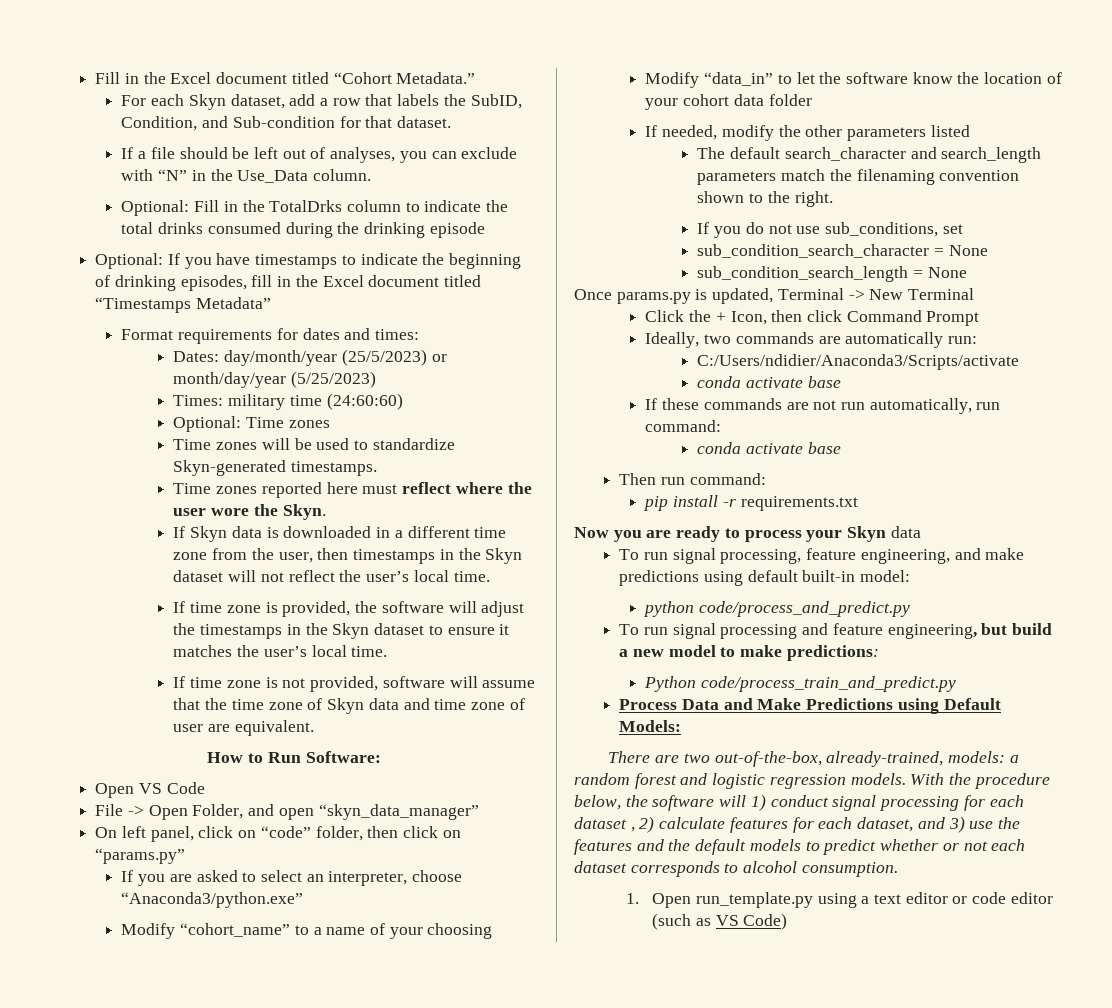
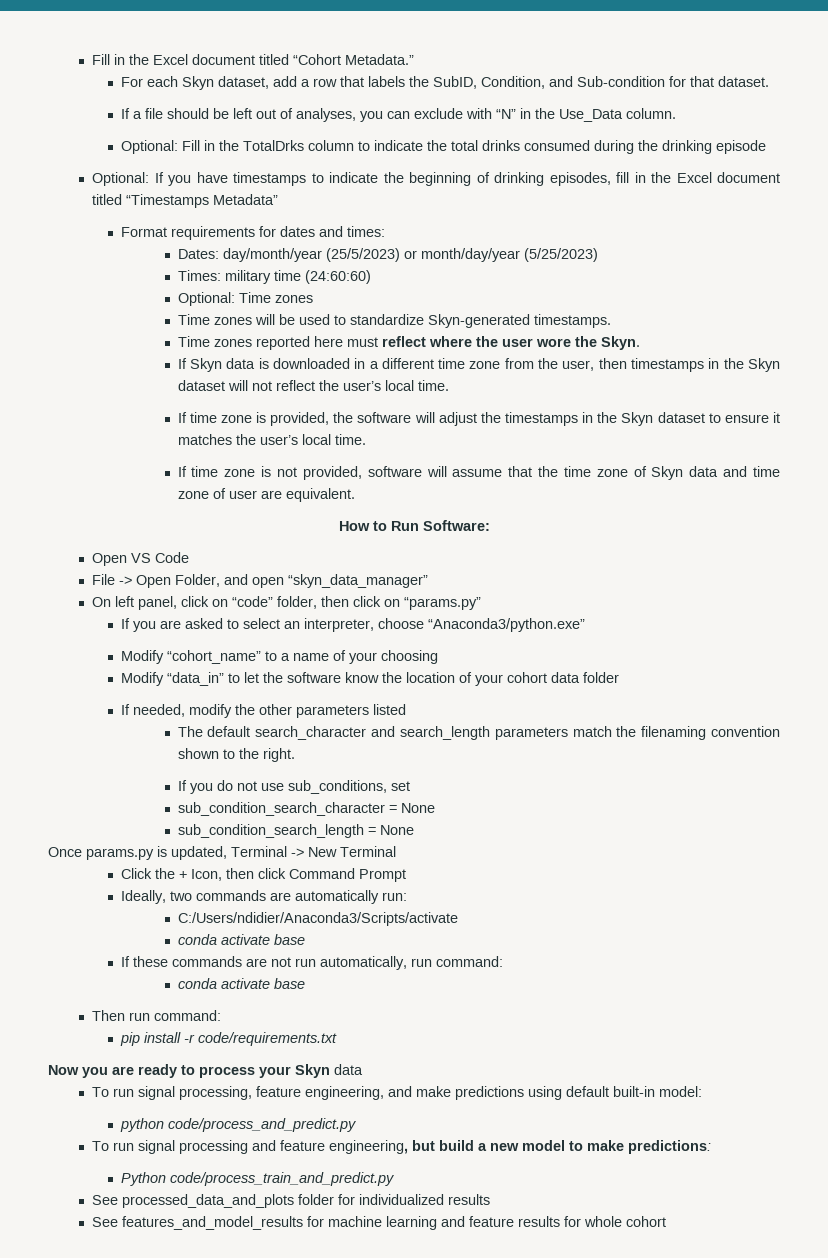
- pip install -r requirements.txt
+ pip install -r code/requirements.txt
- Process Data and Make Predictions using Default Models:
- There are two out-of-the-box, already-trained, models: a random forest and logistic regression models. With the procedure below, the software will 1) conduct signal processing for each dataset , 2) calculate features for each dataset, and 3) use the features and the default models to predict whether or not each dataset corresponds to alcohol consumption.
- 1. Open run_template.py using a text editor or code editor (such as VS Code)
+ See processed_data_and_plots folder for individualized results
+ See features_and_model_results for machine learning and feature results for whole cohort

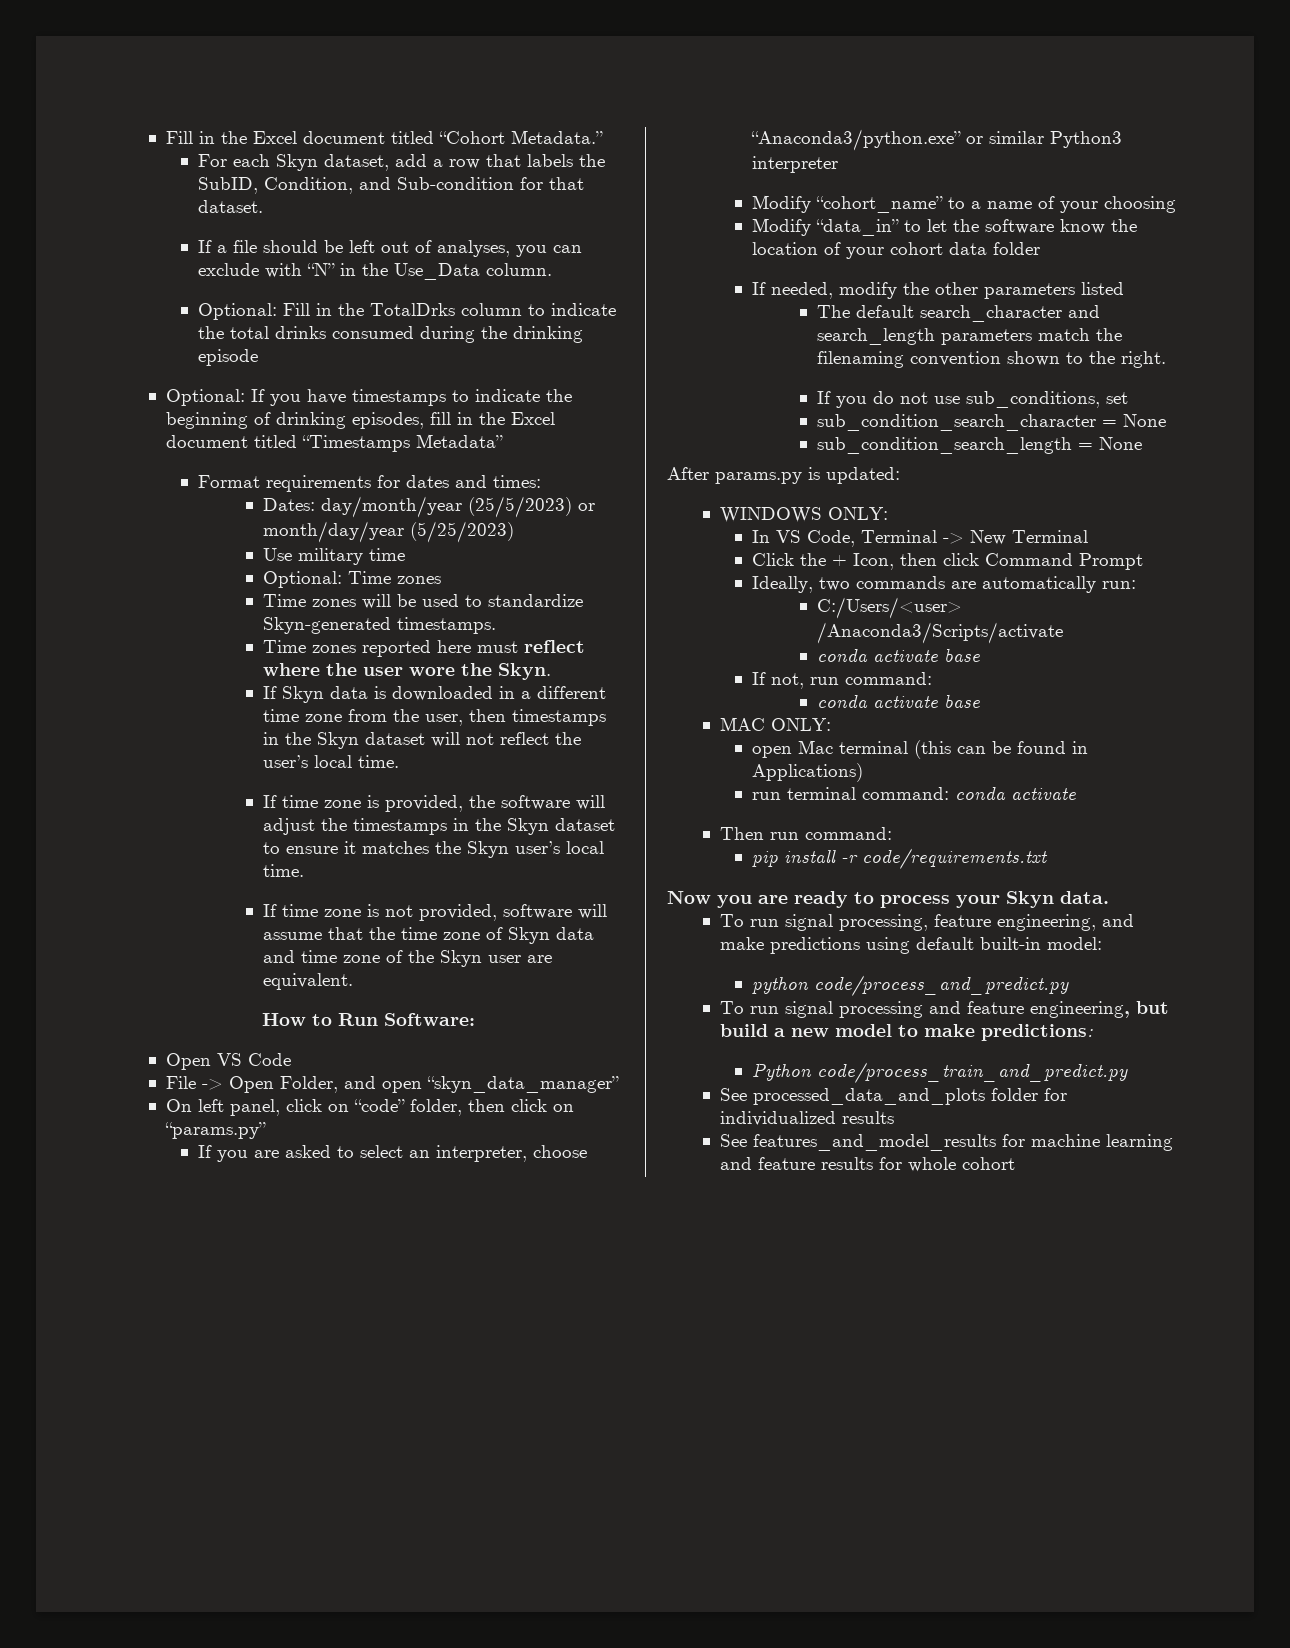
- Times: military time (24:60:60)
+ Use military time
- If time zone is provided, the software will adjust the timestamps in the Skyn dataset to ensure it matches the user’s local time.
+ If time zone is provided, the software will adjust the timestamps in the Skyn dataset to ensure it matches the Skyn user’s local time.
- If time zone is not provided, software will assume that the time zone of Skyn data and time zone of user are equivalent.
+ If time zone is not provided, software will assume that the time zone of Skyn data and time zone of the Skyn user are equivalent.
- If you are asked to select an interpreter, choose “Anaconda3/python.exe”
+ If you are asked to select an interpreter, choose “Anaconda3/python.exe” or similar Python3 interpreter
- Once params.py is updated, Terminal -> New Terminal
+ After params.py is updated:
+ WINDOWS ONLY:
+ In VS Code, Terminal -> New Terminal
- C:/Users/ndidier/Anaconda3/Scripts/activate
+ C:/Users/<user> /Anaconda3/Scripts/activate
- If these commands are not run automatically, run command:
+ If not, run command:
+ MAC ONLY:
+ open Mac terminal (this can be found in Applications)
+ run terminal command: conda activate
- Now you are ready to process your Skyn data
+ Now you are ready to process your Skyn data.

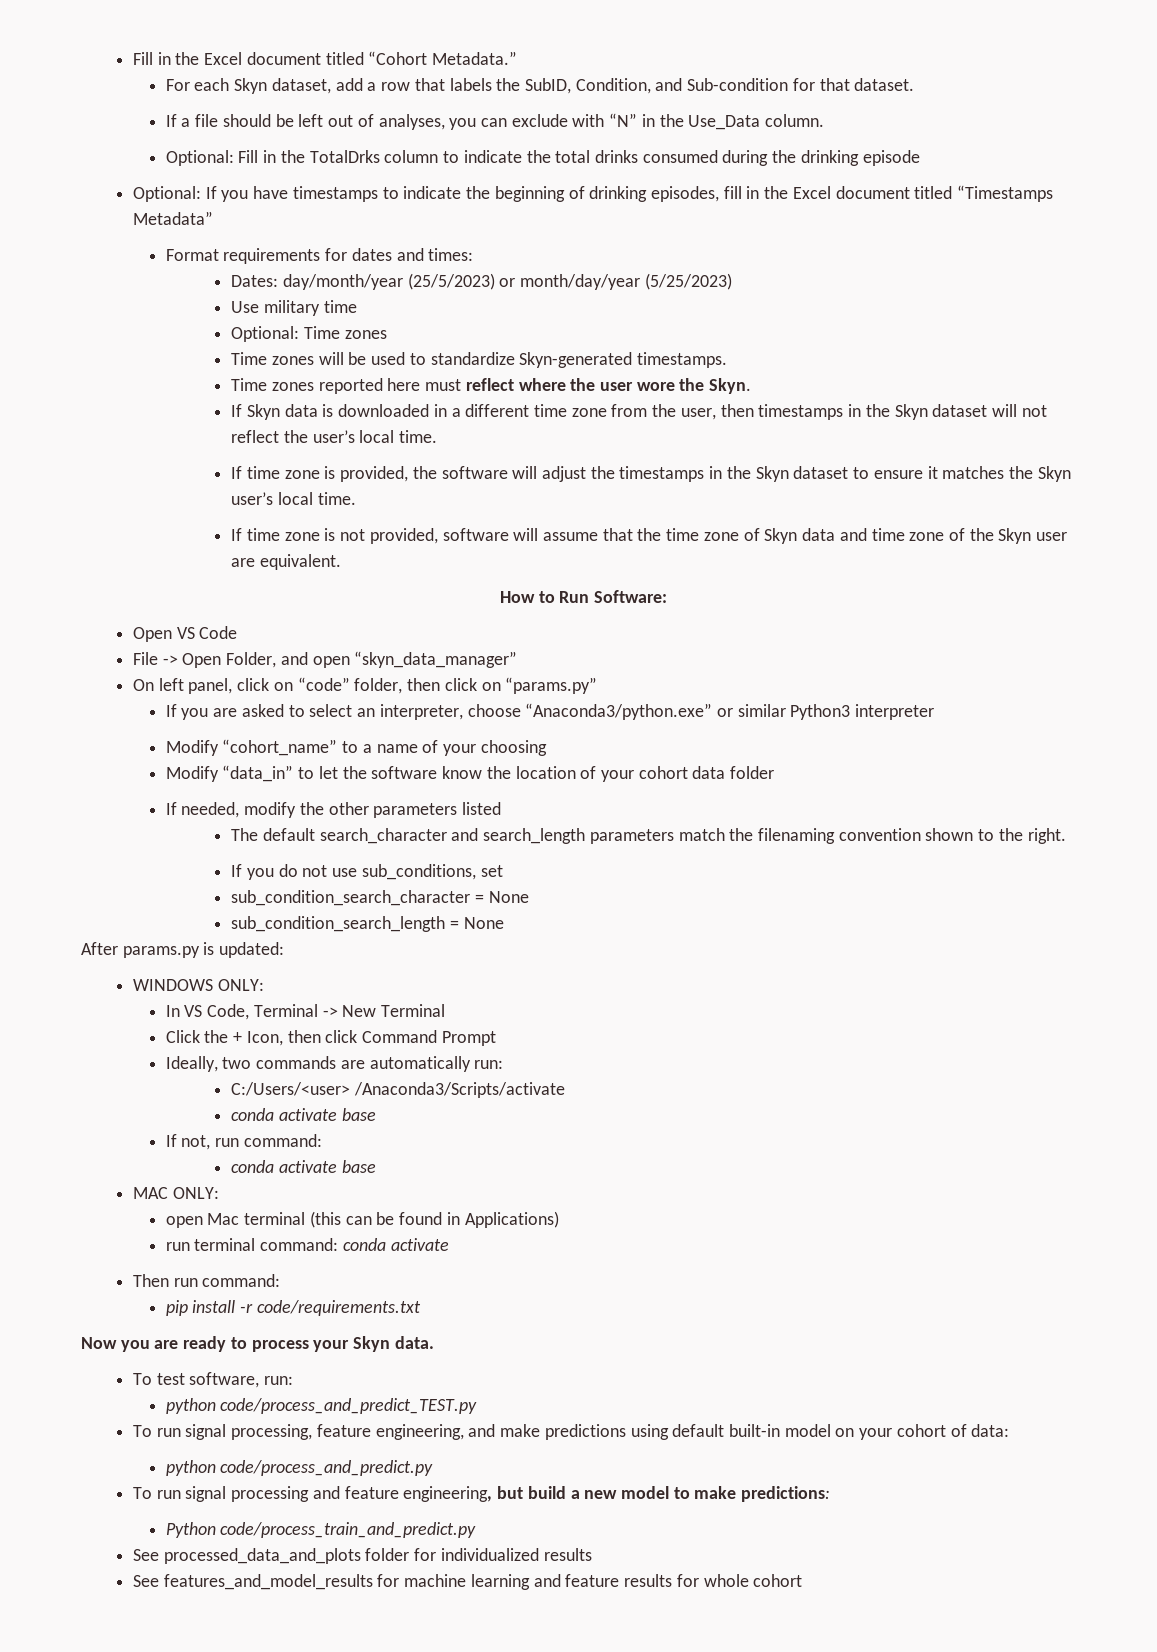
+ To test software, run:
+ python code/process_and_predict_TEST.py
- To run signal processing, feature engineering, and make predictions using default built-in model:
+ To run signal processing, feature engineering, and make predictions using default built-in model on your cohort of data:

